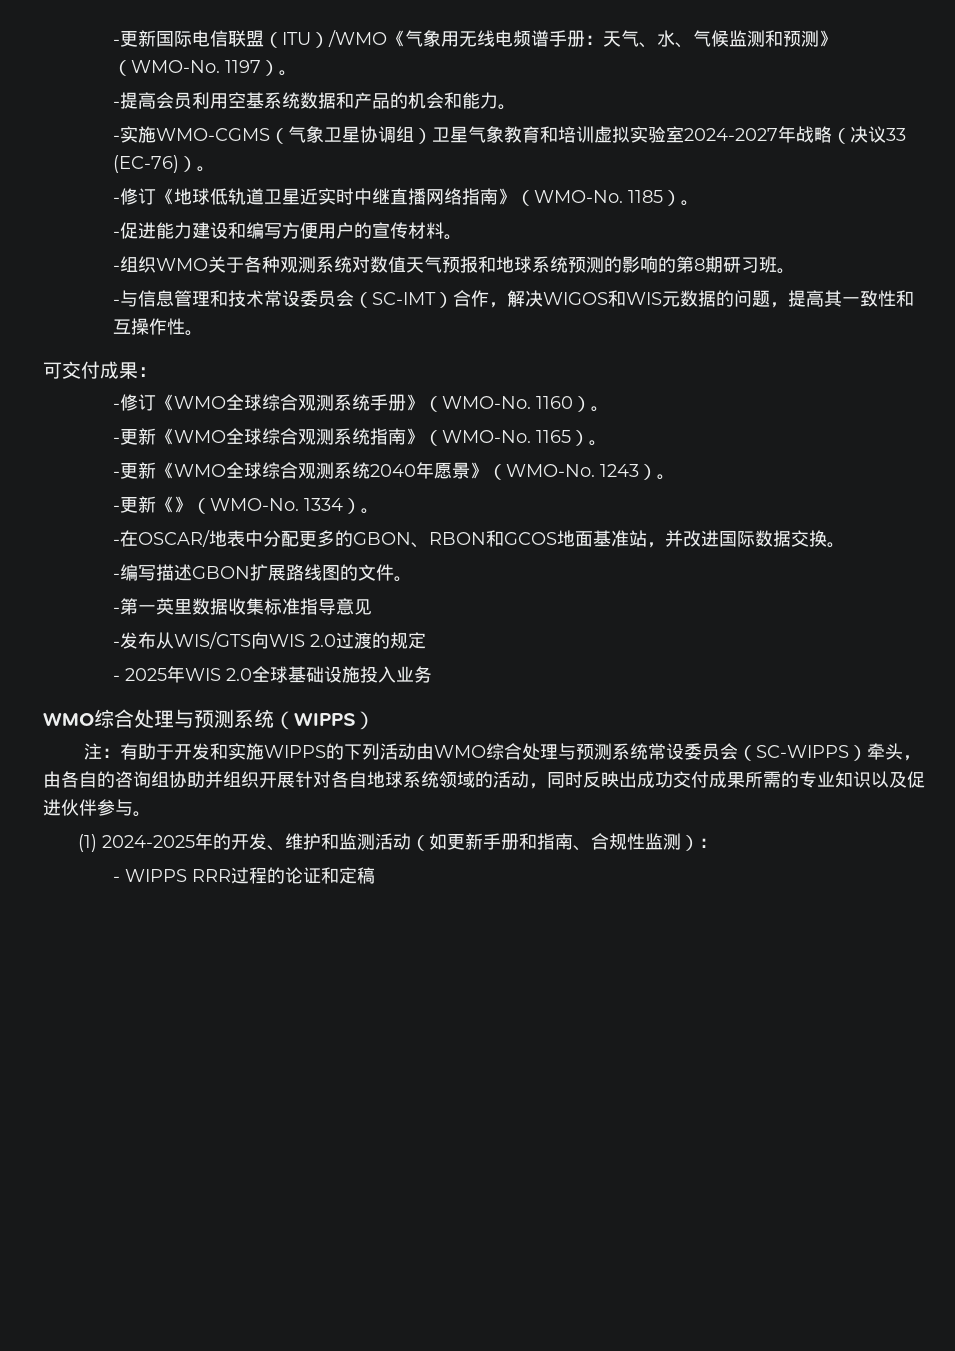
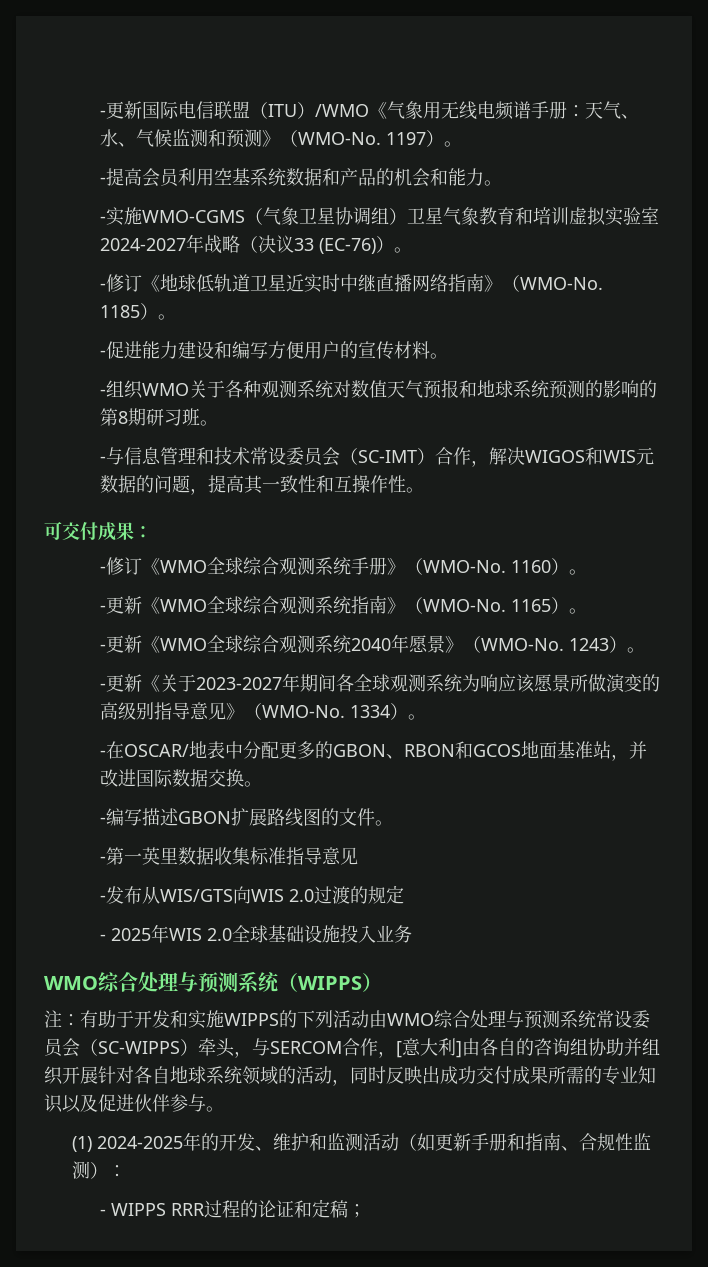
- -更新《》（WMO-No.
+ -更新《关于2023-2027年期间各全球观测系统为响应该愿景所做演变的高级别指导意见》（WMO-No.
- 注：有助于开发和实施WIPPS的下列活动由WMO综合处理与预测系统常设委员会（SC-WIPPS）牵头，由各自的咨询组协助并组织开展针对各自地球系统领域的活动，同时反映出成功交付成果所需的专业知识以及促进伙伴参与。
+ 注：有助于开发和实施WIPPS的下列活动由WMO综合处理与预测系统常设委员会（SC-WIPPS）牵头，与SERCOM合作，[意大利]由各自的咨询组协助并组织开展针对各自地球系统领域的活动，同时反映出成功交付成果所需的专业知识以及促进伙伴参与。
- - WIPPS RRR过程的论证和定稿
+ - WIPPS RRR过程的论证和定稿；

